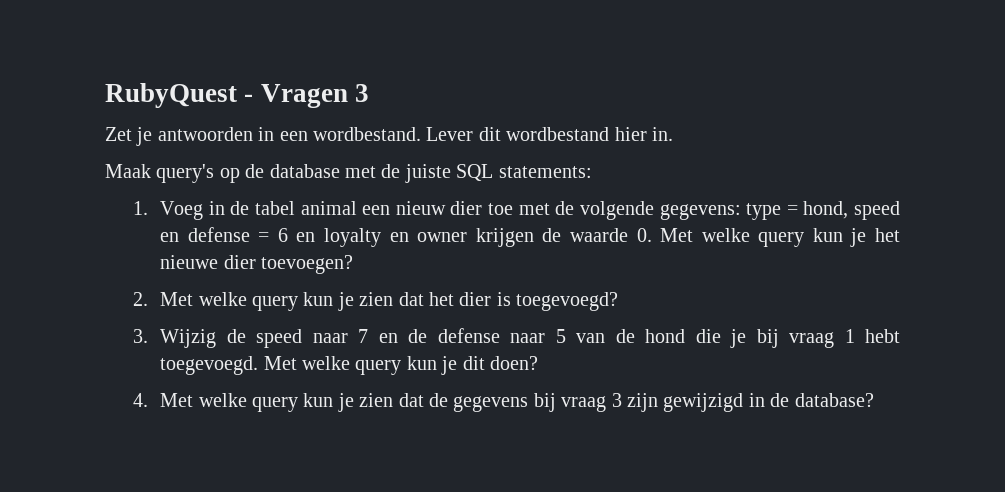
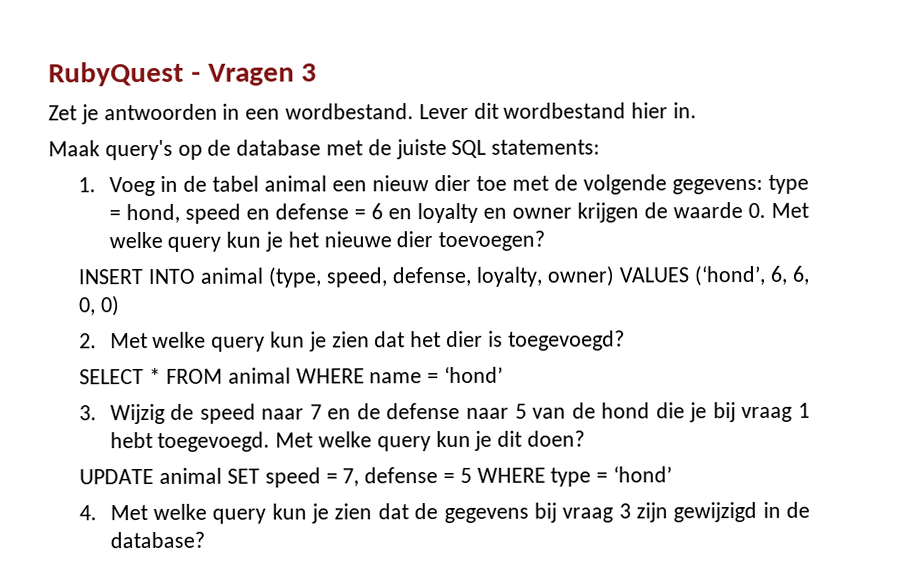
+ INSERT INTO animal (type, speed, defense, loyalty, owner) VALUES (‘hond’, 6, 6, 0, 0)
+ SELECT * FROM animal WHERE name = ‘hond’
+ UPDATE animal SET speed = 7, defense = 5 WHERE type = ‘hond’

